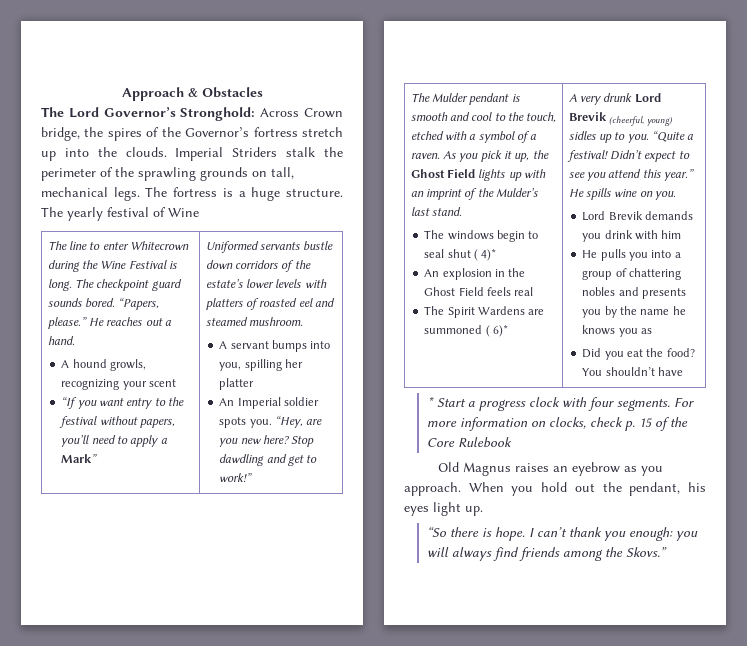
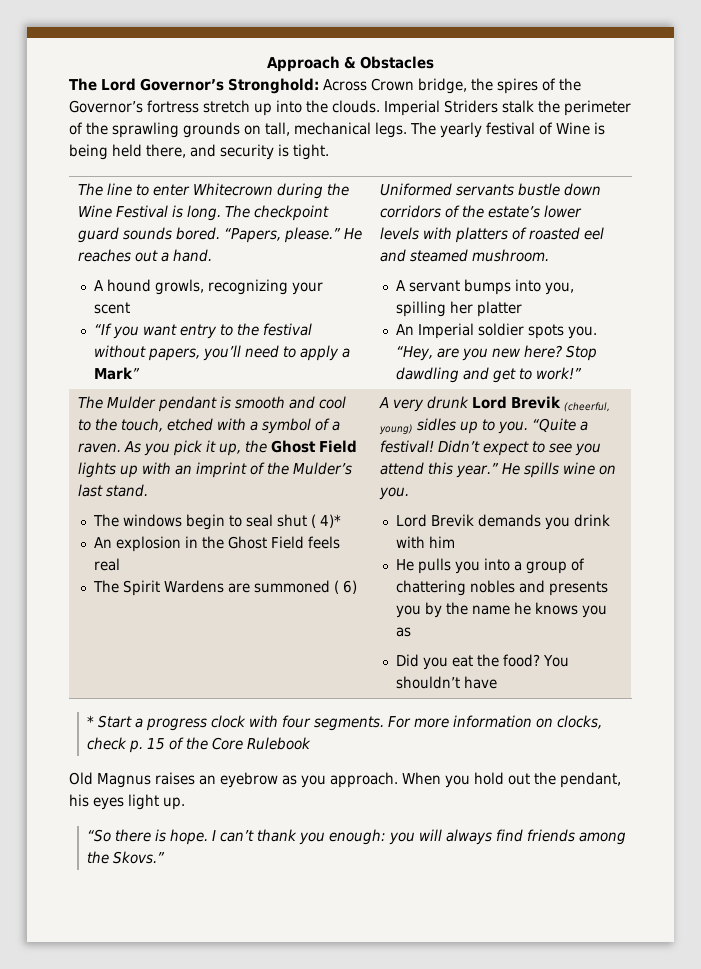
- The fortress is a huge structure. The yearly festival of Wine
+ The yearly festival of Wine is being held there, and security is tight.
- The Spirit Wardens are summoned ( 6)*
+ The Spirit Wardens are summoned ( 6)

